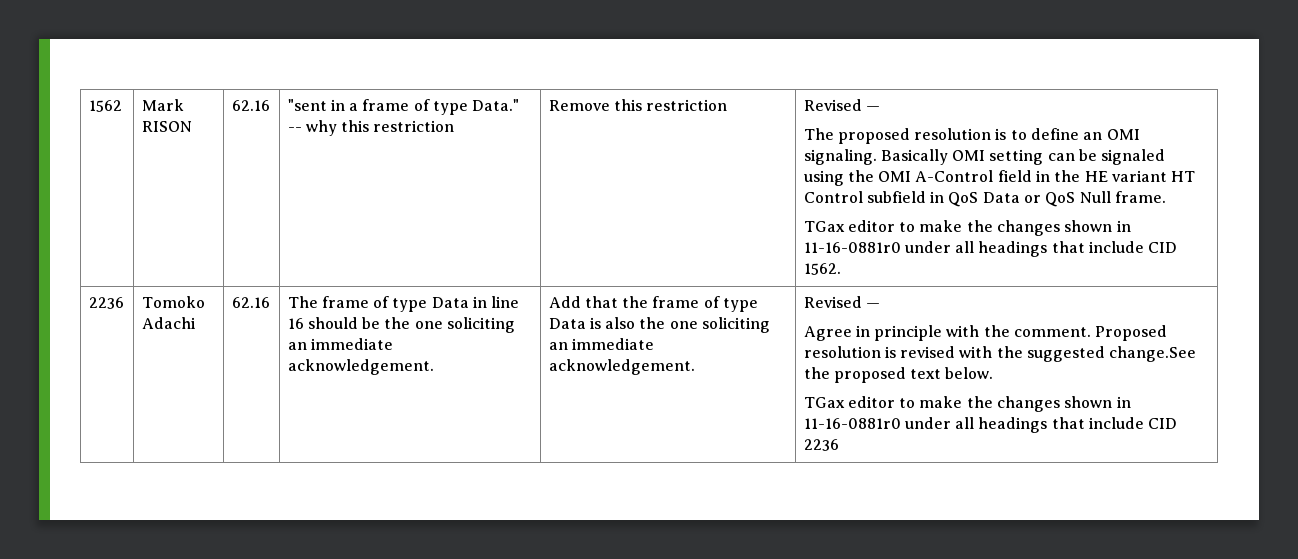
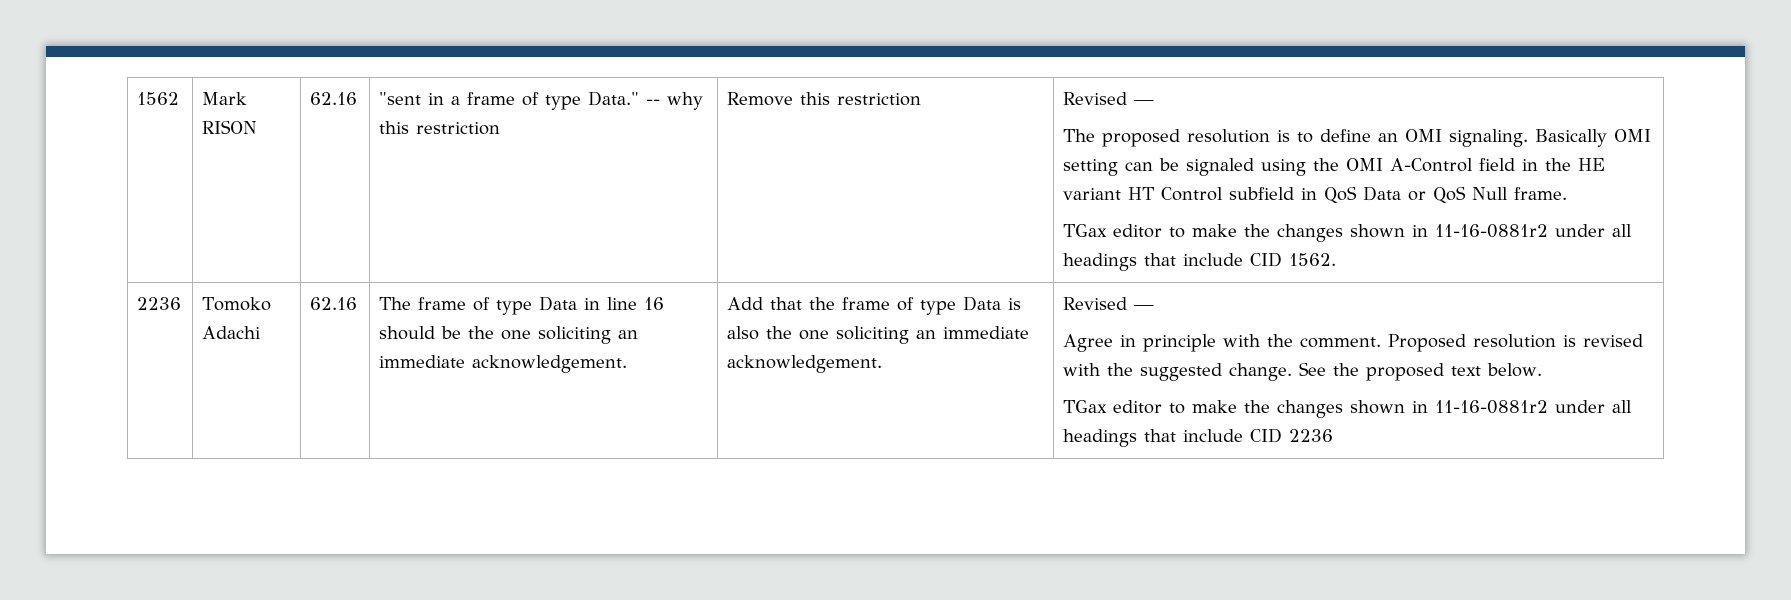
- TGax editor to make the changes shown in 11-16-0881r0 under all headings that include CID 1562.
+ TGax editor to make the changes shown in 11-16-0881r2 under all headings that include CID 1562.
- Proposed resolution is revised with the suggested change.See the proposed text below.
+ Proposed resolution is revised with the suggested change. See the proposed text below.
- TGax editor to make the changes shown in 11-16-0881r0 under all headings that include CID 2236
+ TGax editor to make the changes shown in 11-16-0881r2 under all headings that include CID 2236

